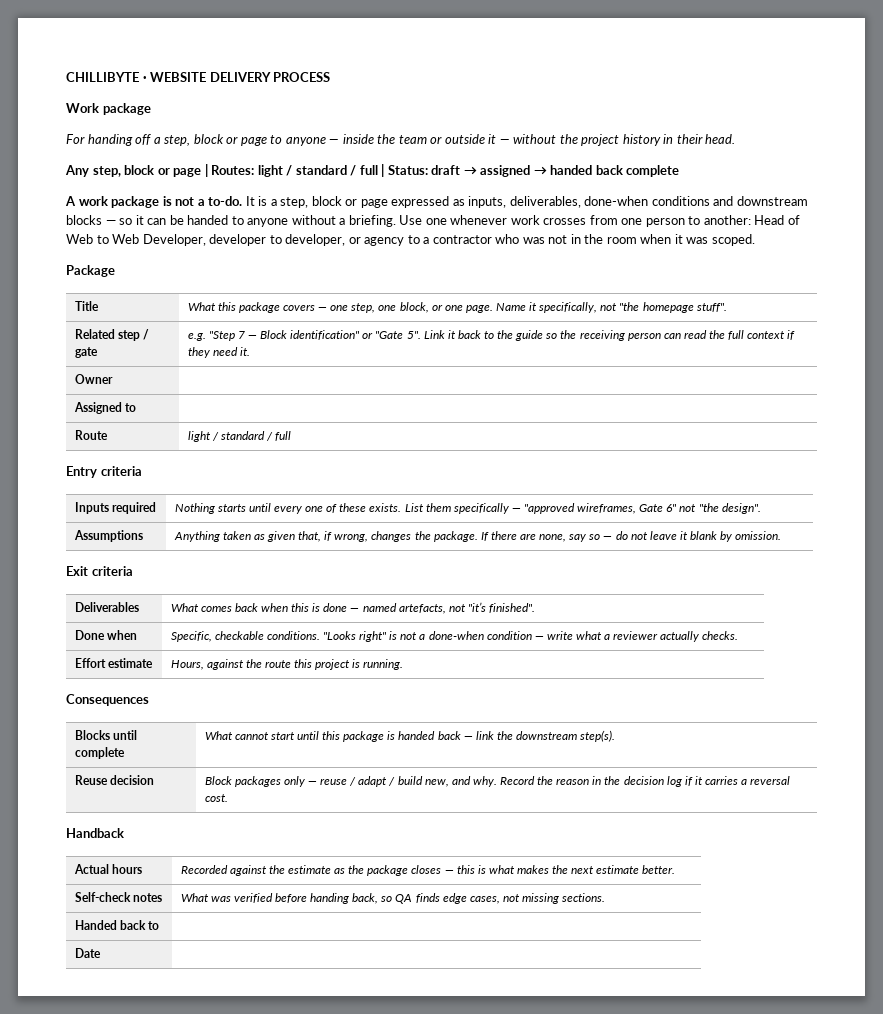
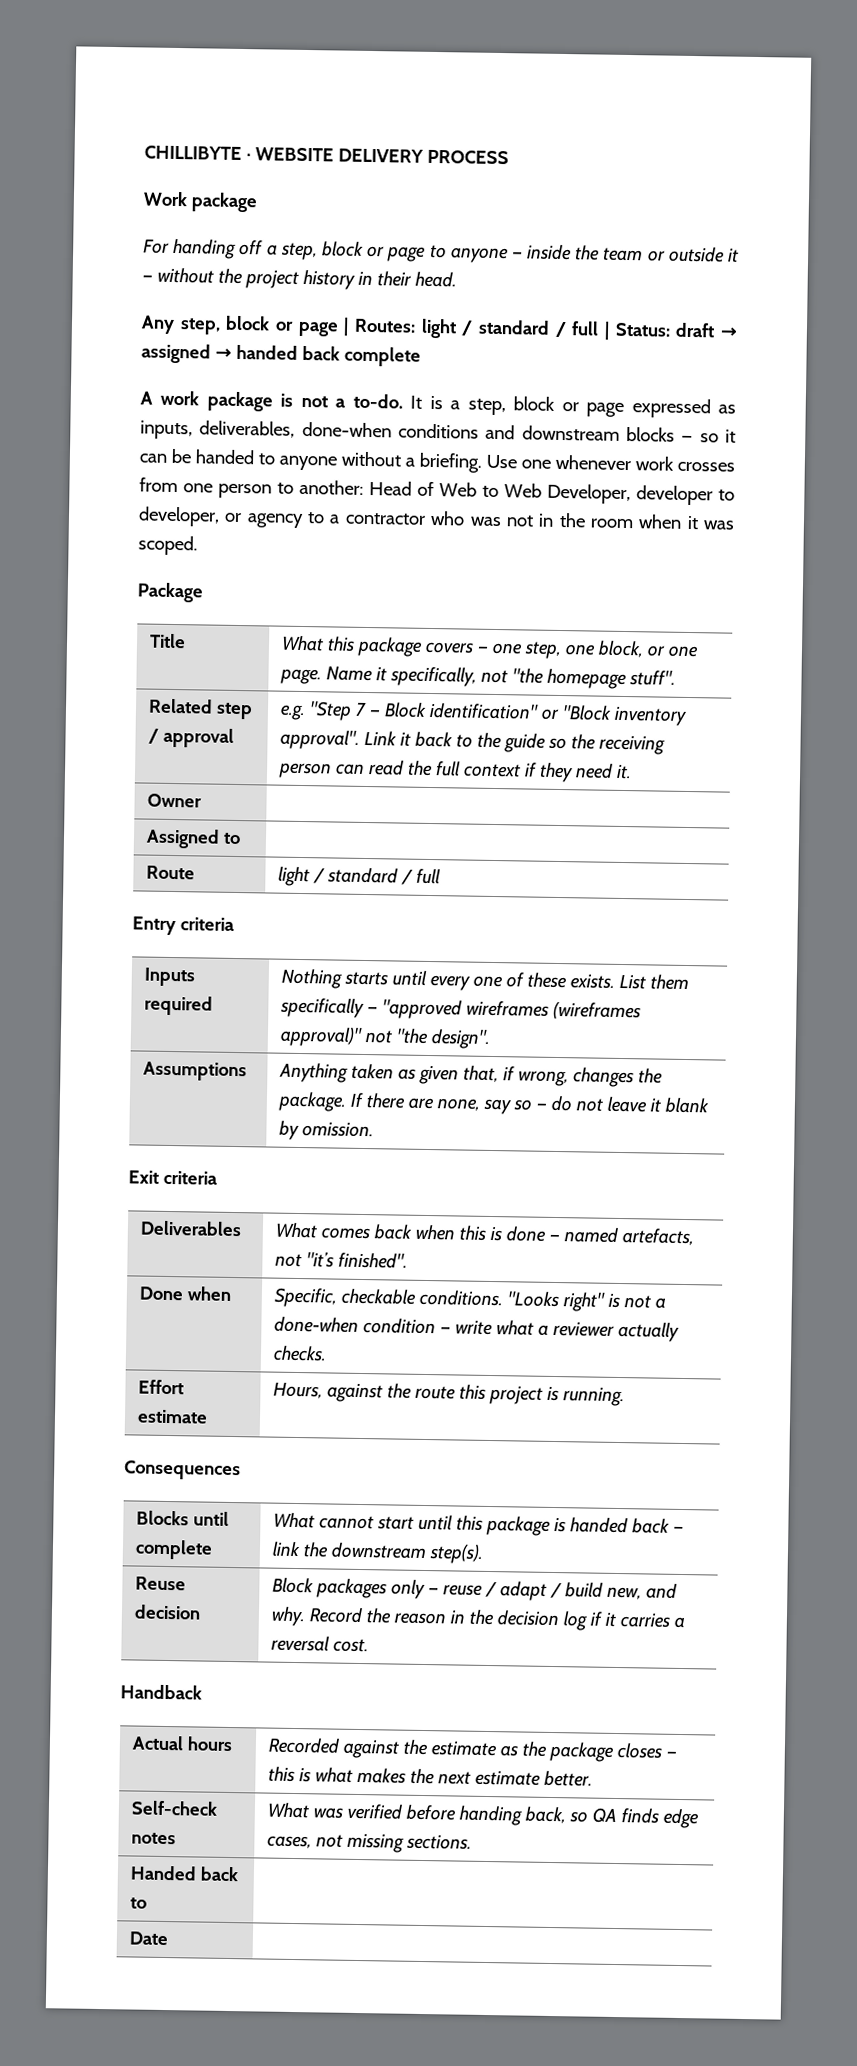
- Related step / gate | e.g. "Step 7 — Block identification" or "Gate 5". Link it back to the guide so the receiving person can read the full context if they need it.
+ Related step / approval | e.g. "Step 7 — Block identification" or "Block inventory approval". Link it back to the guide so the receiving person can read the full context if they need it.
- Inputs required | Nothing starts until every one of these exists. List them specifically — "approved wireframes, Gate 6" not "the design".
+ Inputs required | Nothing starts until every one of these exists. List them specifically — "approved wireframes (wireframes approval)" not "the design".

